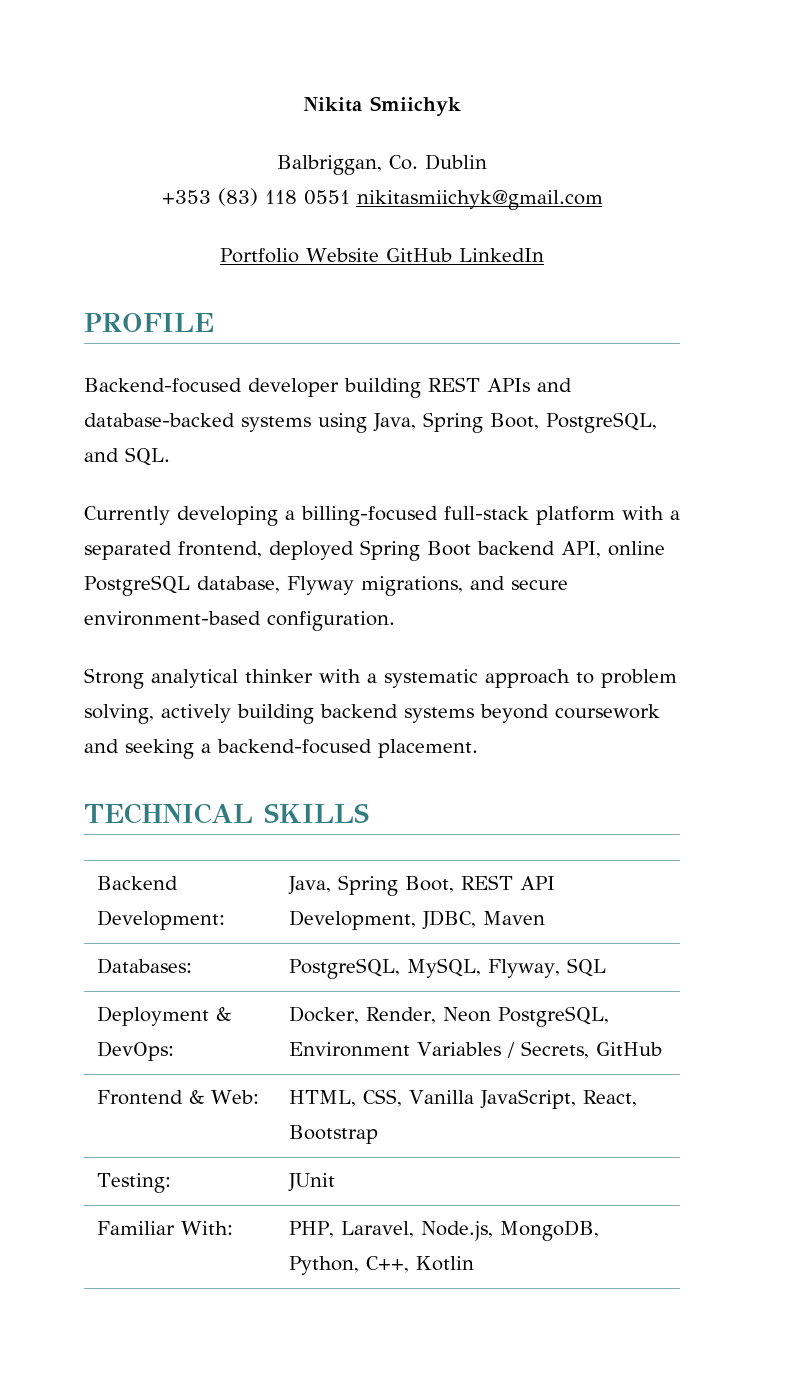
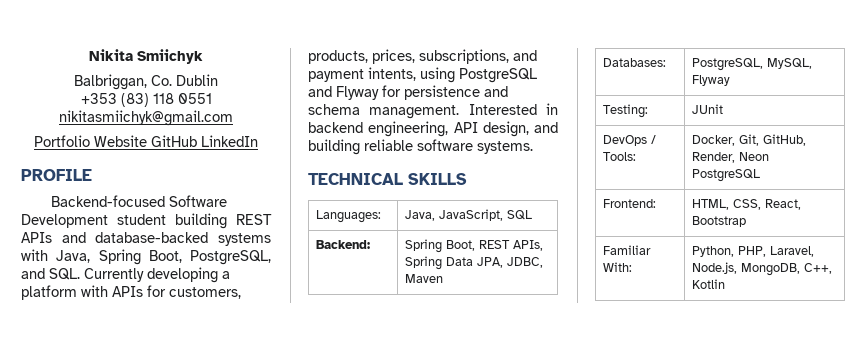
- Backend-focused developer building REST APIs and database-backed systems using Java, Spring Boot, PostgreSQL, and SQL.
- Currently developing a billing-focused full-stack platform with a separated frontend, deployed Spring Boot backend API, online PostgreSQL database, Flyway migrations, and secure environment-based configuration.
- Strong analytical thinker with a systematic approach to problem solving, actively building backend systems beyond coursework and seeking a backend-focused placement.
+ Backend-focused Software Development student building REST APIs and database-backed systems with Java, Spring Boot, PostgreSQL, and SQL. Currently developing a platform with APIs for customers, products, prices, subscriptions, and payment intents, using PostgreSQL and Flyway for persistence and schema management. Interested in backend engineering, API design, and building reliable software systems.
- Backend Development: | Java, Spring Boot, REST API Development, JDBC, Maven
+ Languages: | Java, JavaScript, SQL
+ Backend: | Spring Boot, REST APIs, Spring Data JPA, JDBC, Maven
- Databases: | PostgreSQL, MySQL, Flyway, SQL
- Deployment & DevOps: | Docker, Render, Neon PostgreSQL, Environment Variables / Secrets, GitHub
- Frontend & Web: | HTML, CSS, Vanilla JavaScript, React, Bootstrap
+ Databases: | PostgreSQL, MySQL, Flyway
  Testing: | JUnit
+ DevOps / Tools: | Docker, Git, GitHub, Render, Neon PostgreSQL
+ Frontend: | HTML, CSS, React, Bootstrap
- Familiar With: | PHP, Laravel, Node.js, MongoDB, Python, C++, Kotlin
+ Familiar With: | Python, PHP, Laravel, Node.js, MongoDB, C++, Kotlin

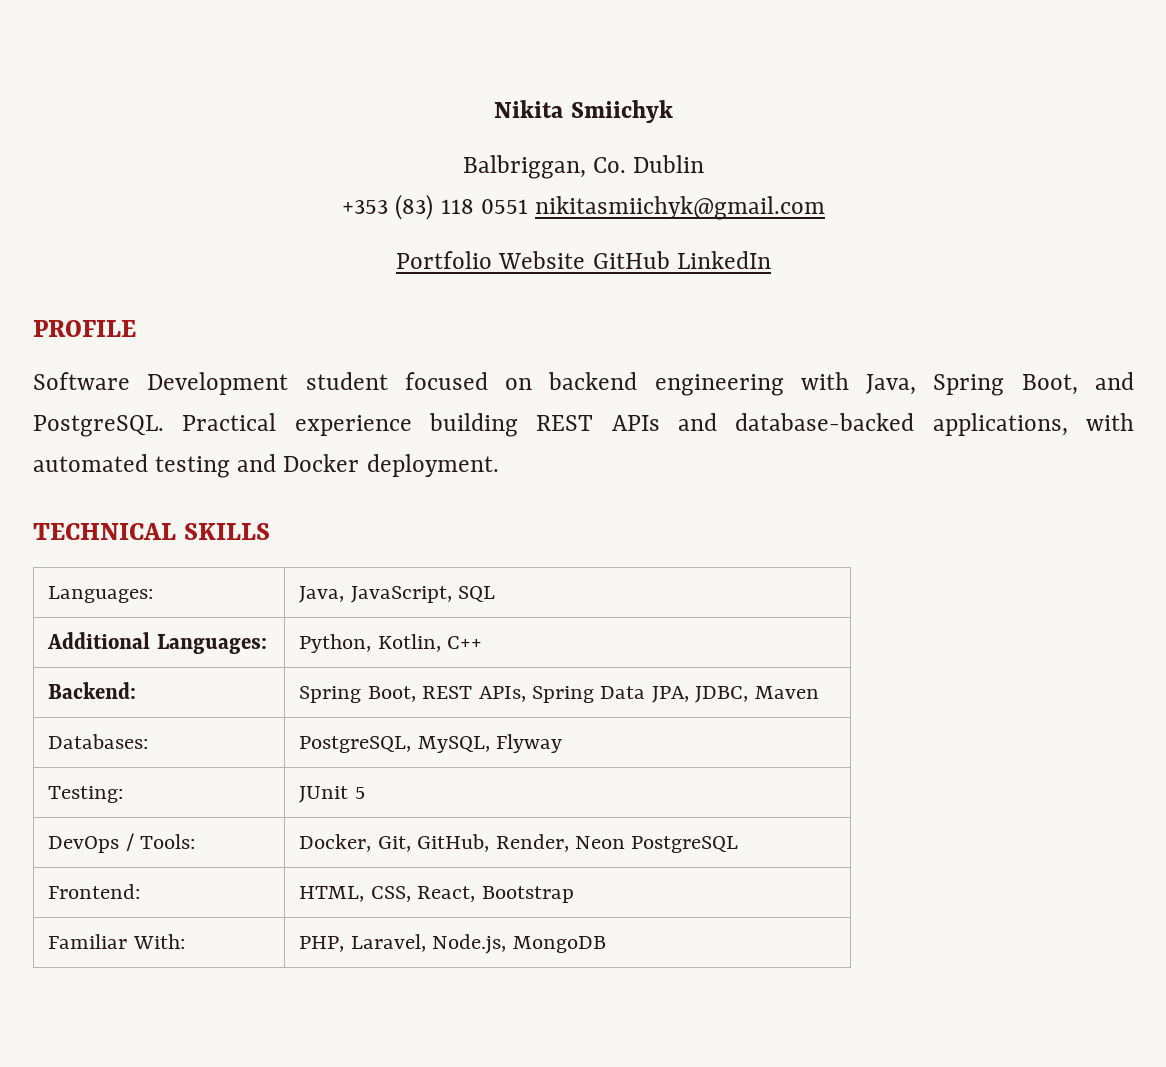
- Backend-focused Software Development student building REST APIs and database-backed systems with Java, Spring Boot, PostgreSQL, and SQL. Currently developing a platform with APIs for customers, products, prices, subscriptions, and payment intents, using PostgreSQL and Flyway for persistence and schema management. Interested in backend engineering, API design, and building reliable software systems.
+ Software Development student focused on backend engineering with Java, Spring Boot, and PostgreSQL. Practical experience building REST APIs and database-backed applications, with automated testing and Docker deployment.
+ Additional Languages: | Python, Kotlin, C++
- Testing: | JUnit
+ Testing: | JUnit 5
- Familiar With: | Python, PHP, Laravel, Node.js, MongoDB, C++, Kotlin
+ Familiar With: | PHP, Laravel, Node.js, MongoDB

